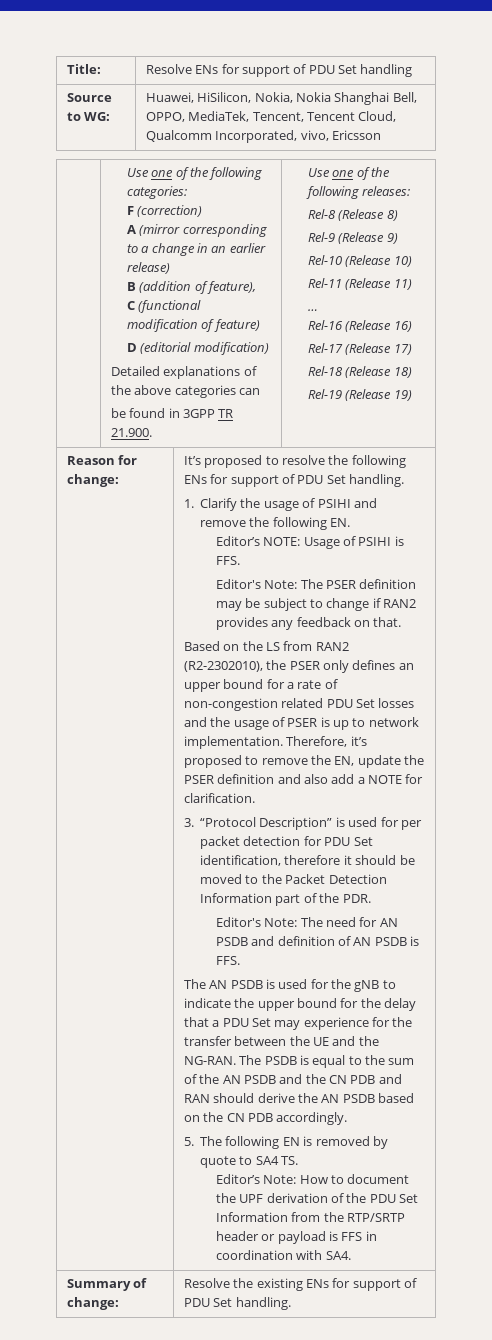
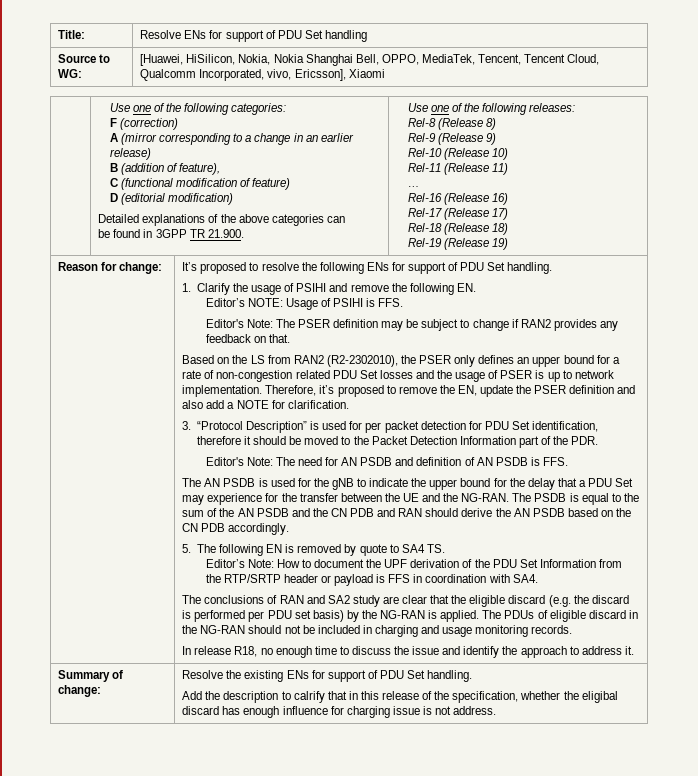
- Source to WG: | Huawei, HiSilicon, Nokia, Nokia Shanghai Bell, OPPO, MediaTek, Tencent, Tencent Cloud, Qualcomm Incorporated, vivo, Ericsson
+ Source to WG: | [Huawei, HiSilicon, Nokia, Nokia Shanghai Bell, OPPO, MediaTek, Tencent, Tencent Cloud, Qualcomm Incorporated, vivo, Ericsson], Xiaomi
+ The conclusions of RAN and SA2 study are clear that the eligible discard (e.g. the discard is performed per PDU set basis) by the NG-RAN is applied. The PDUs of eligible discard in the NG-RAN should not be included in charging and usage monitoring records.
+ In release R18, no enough time to discuss the issue and identify the approach to address it.
  Summary of change: | Resolve the existing ENs for support of PDU Set handling.
+ Add the description to calrify that in this release of the specification, whether the eligibal discard has enough influence for charging issue is not address.

